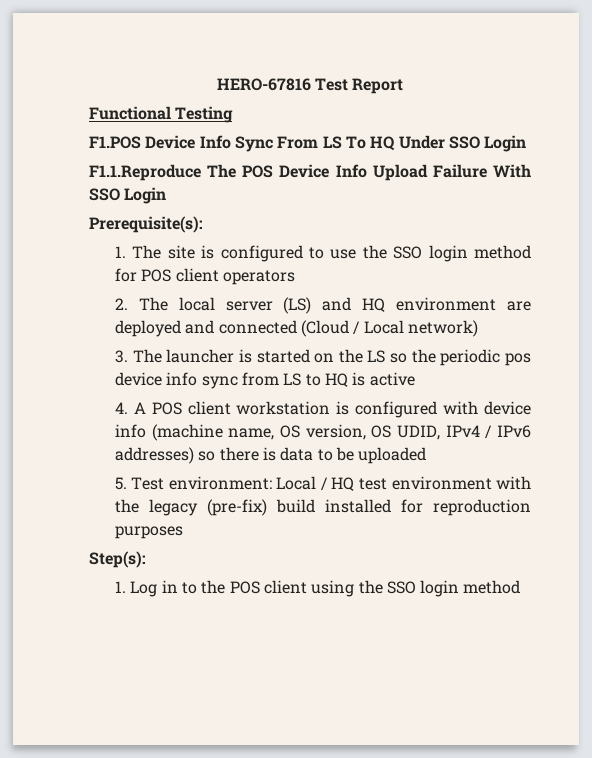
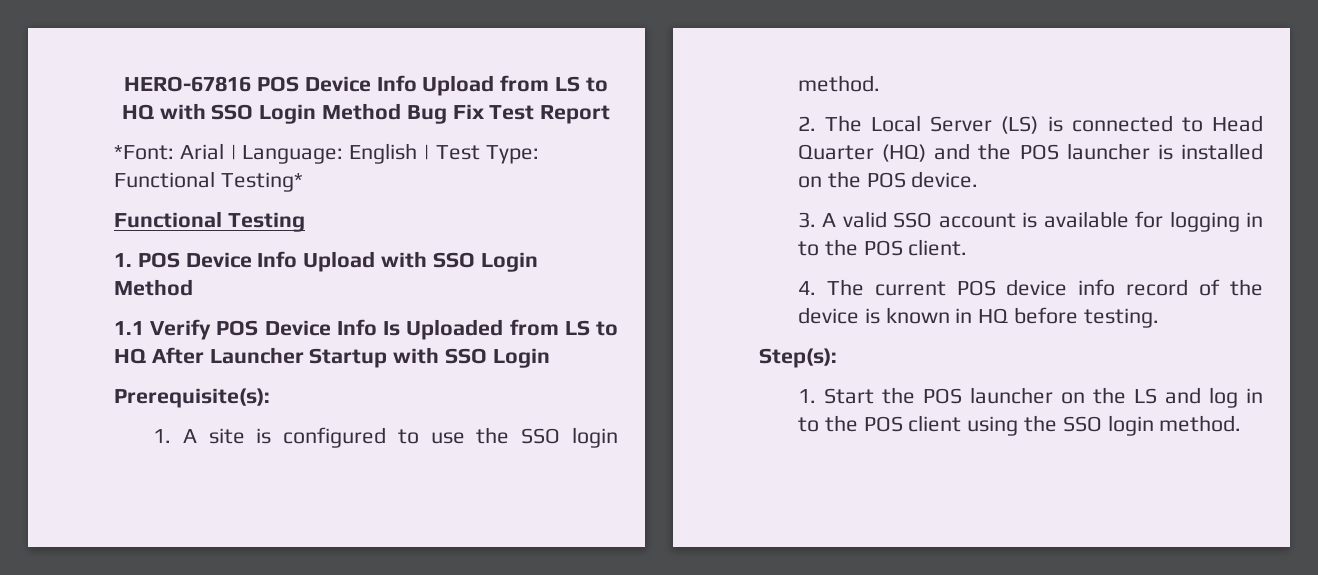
- HERO-67816 Test Report
+ HERO-67816 POS Device Info Upload from LS to HQ with SSO Login Method Bug Fix Test Report
+ *Font: Arial | Language: English | Test Type: Functional Testing*
  Functional Testing
- F1.POS Device Info Sync From LS To HQ Under SSO Login
- F1.1.Reproduce The POS Device Info Upload Failure With SSO Login
+ 1. POS Device Info Upload with SSO Login Method
+ 1.1 Verify POS Device Info Is Uploaded from LS to HQ After Launcher Startup with SSO Login
- 1. The site is configured to use the SSO login method for POS client operators
- 2. The local server (LS) and HQ environment are deployed and connected (Cloud / Local network)
- 3. The launcher is started on the LS so the periodic pos device info sync from LS to HQ is active
- 4. A POS client workstation is configured with device info (machine name, OS version, OS UDID, IPv4 / IPv6 addresses) so there is data to be uploaded
- 5. Test environment: Local / HQ test environment with the legacy (pre-fix) build installed for reproduction purposes
+ 1. A site is configured to use the SSO login method.
+ 2. The Local Server (LS) is connected to Head Quarter (HQ) and the POS launcher is installed on the POS device.
+ 3. A valid SSO account is available for logging in to the POS client.
+ 4. The current POS device info record of the device is known in HQ before testing.
  Step(s):
- 1. Log in to the POS client using the SSO login method
+ 1. Start the POS launcher on the LS and log in to the POS client using the SSO login method.

